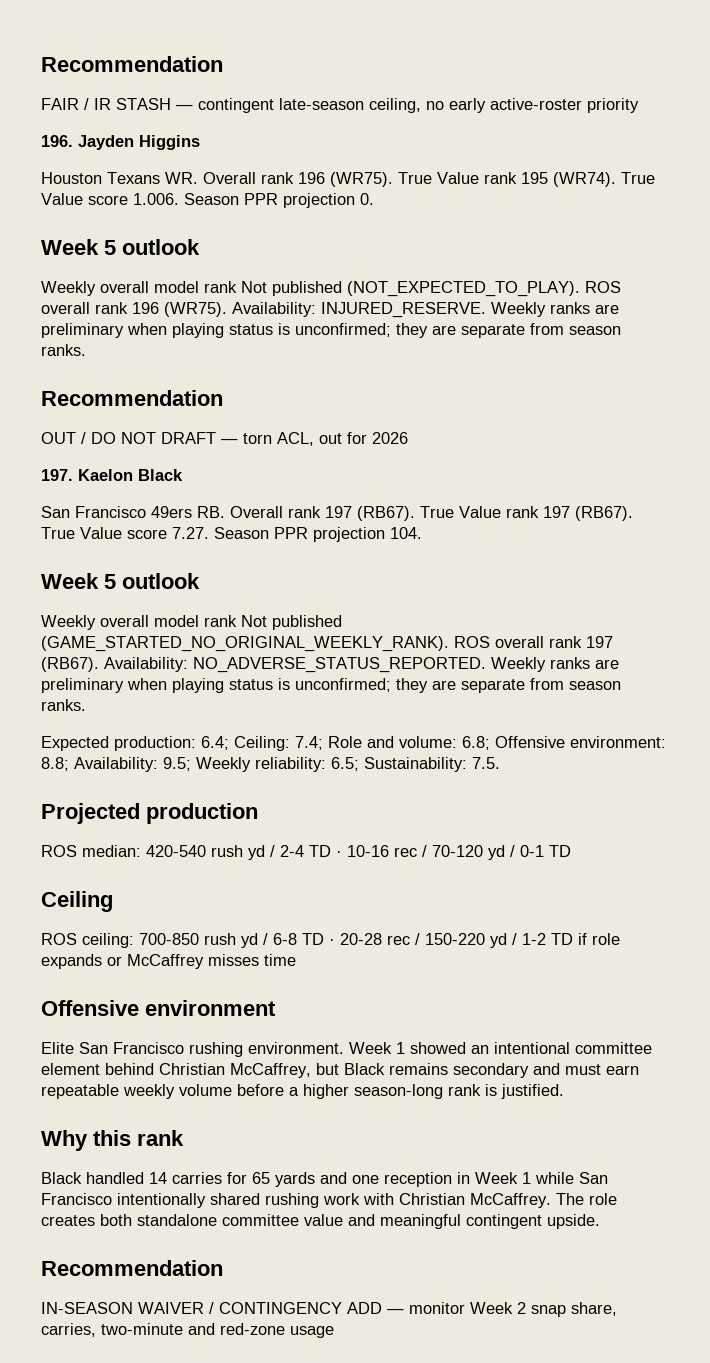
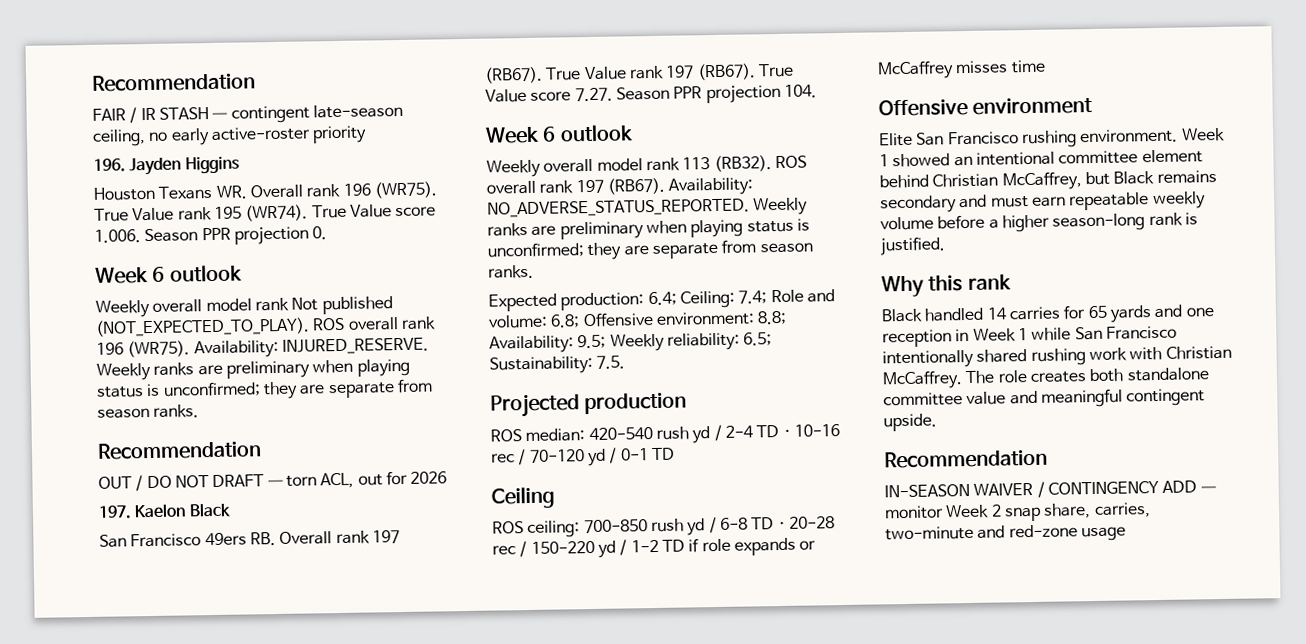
  True Value score 1.006. Season PPR projection 0.
- Week 5 outlook
+ Week 6 outlook
  True Value score 7.27. Season PPR projection 104.
- Week 5 outlook
- Weekly overall model rank Not published (GAME_STARTED_NO_ORIGINAL_WEEKLY_RANK).
+ Week 6 outlook
+ Weekly overall model rank 113 (RB32).

